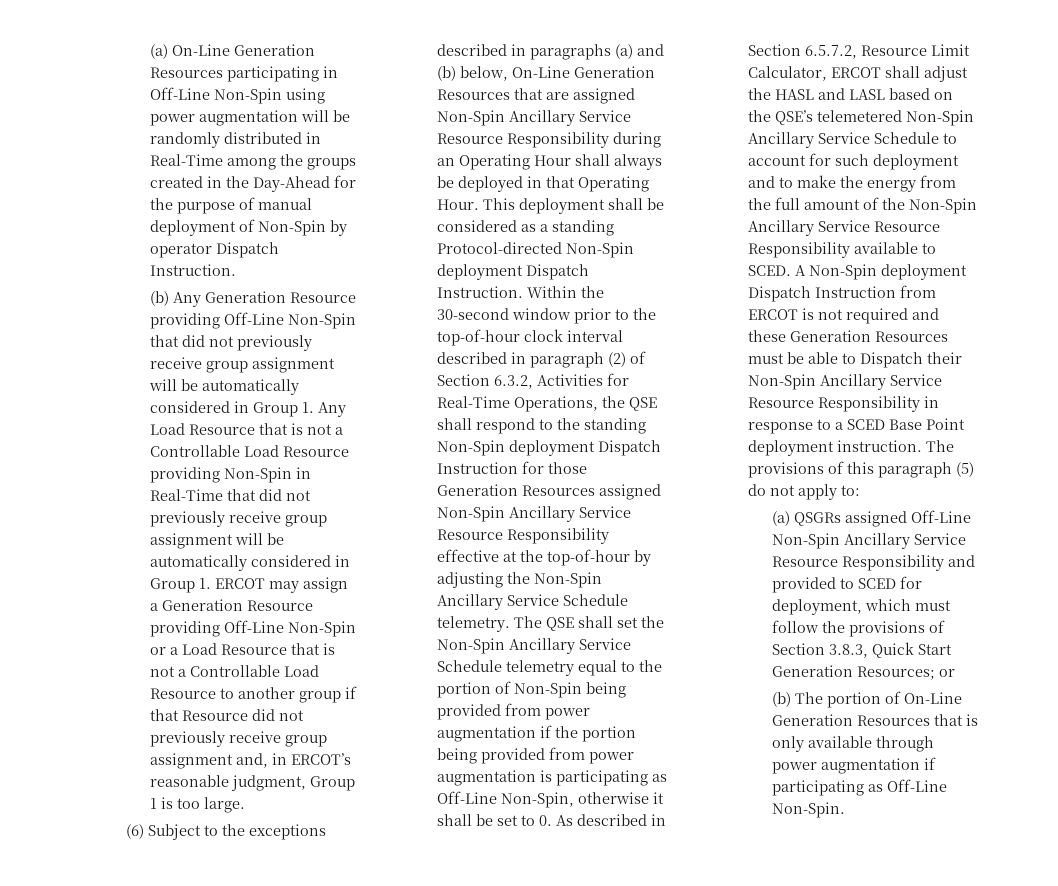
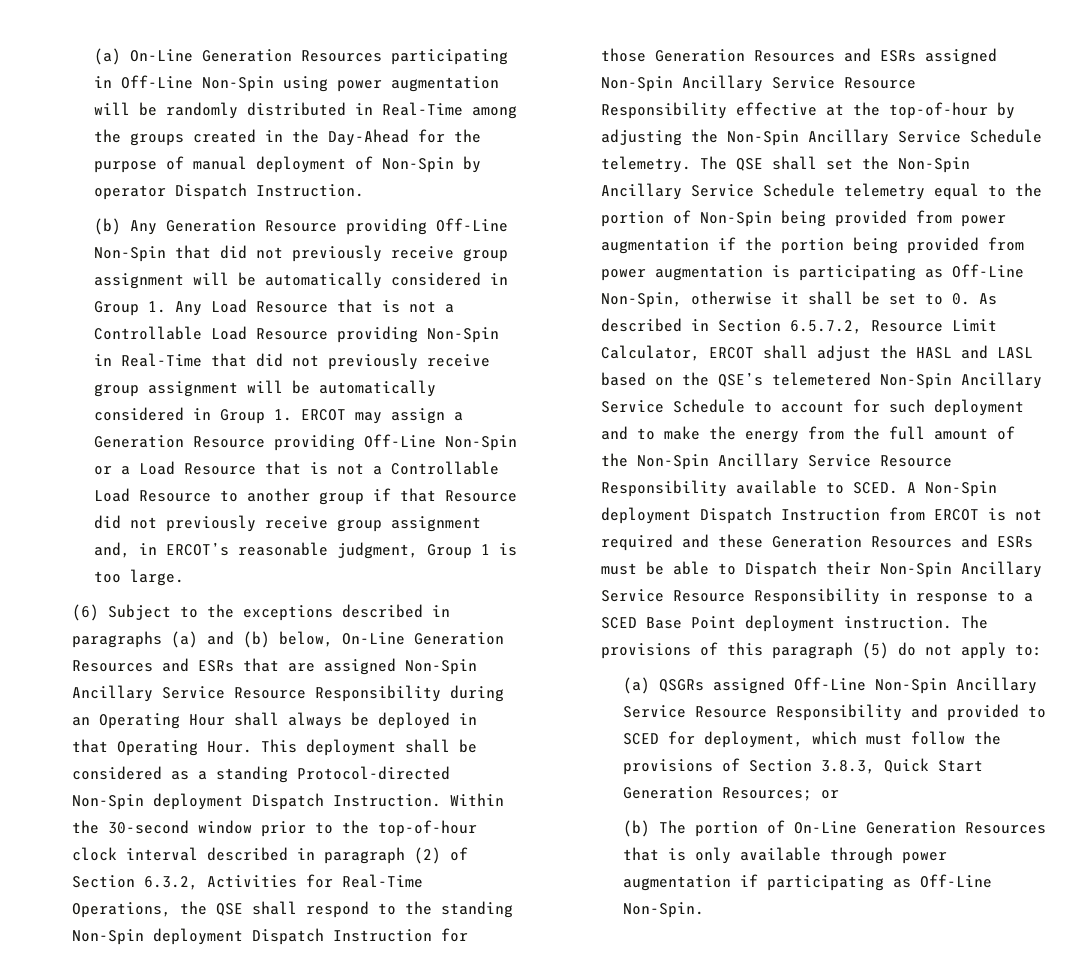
- (6) Subject to the exceptions described in paragraphs (a) and (b) below, On-Line Generation Resources that are assigned Non-Spin Ancillary Service Resource Responsibility during an Operating Hour shall always be deployed in that Operating Hour.
+ (6) Subject to the exceptions described in paragraphs (a) and (b) below, On-Line Generation Resources and ESRs that are assigned Non-Spin Ancillary Service Resource Responsibility during an Operating Hour shall always be deployed in that Operating Hour.
- Within the 30-second window prior to the top-of-hour clock interval described in paragraph (2) of Section 6.3.2, Activities for Real-Time Operations, the QSE shall respond to the standing Non-Spin deployment Dispatch Instruction for those Generation Resources assigned Non-Spin Ancillary Service Resource Responsibility effective at the top-of-hour by adjusting the Non-Spin Ancillary Service Schedule telemetry.
+ Within the 30-second window prior to the top-of-hour clock interval described in paragraph (2) of Section 6.3.2, Activities for Real-Time Operations, the QSE shall respond to the standing Non-Spin deployment Dispatch Instruction for those Generation Resources and ESRs assigned Non-Spin Ancillary Service Resource Responsibility effective at the top-of-hour by adjusting the Non-Spin Ancillary Service Schedule telemetry.
- A Non-Spin deployment Dispatch Instruction from ERCOT is not required and these Generation Resources must be able to Dispatch their Non-Spin Ancillary Service Resource Responsibility in response to a SCED Base Point deployment instruction.
+ A Non-Spin deployment Dispatch Instruction from ERCOT is not required and these Generation Resources and ESRs must be able to Dispatch their Non-Spin Ancillary Service Resource Responsibility in response to a SCED Base Point deployment instruction.

